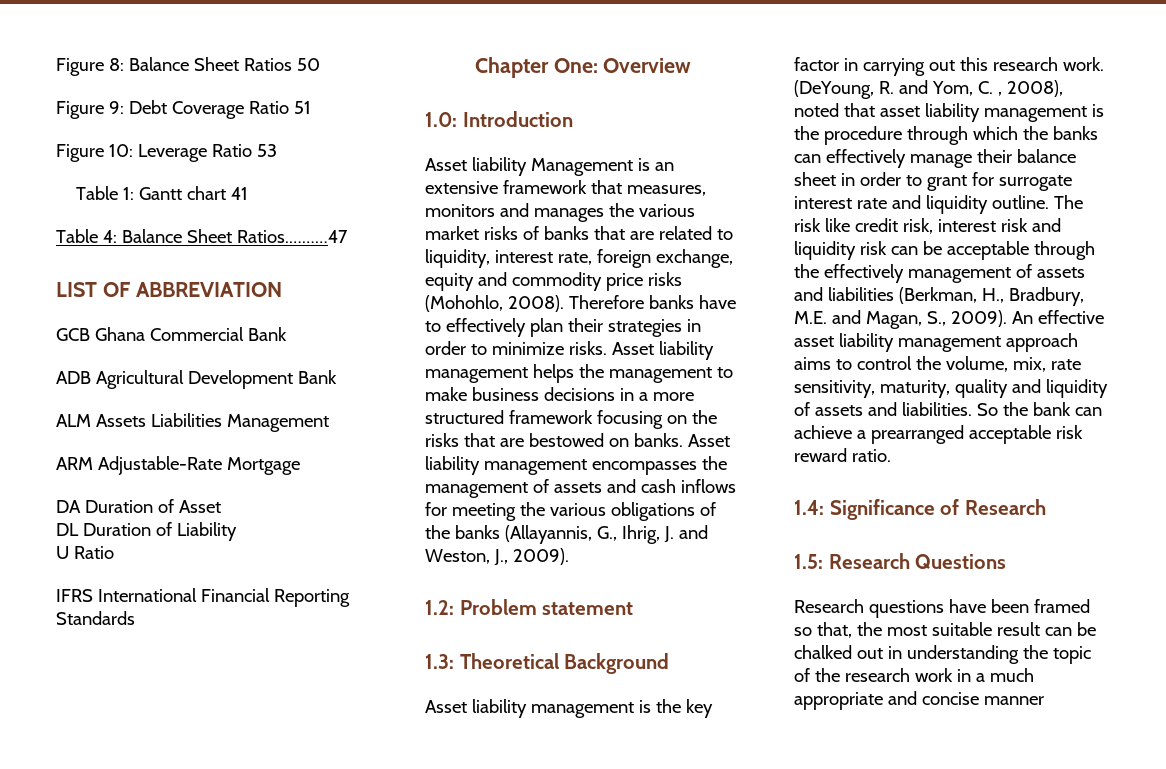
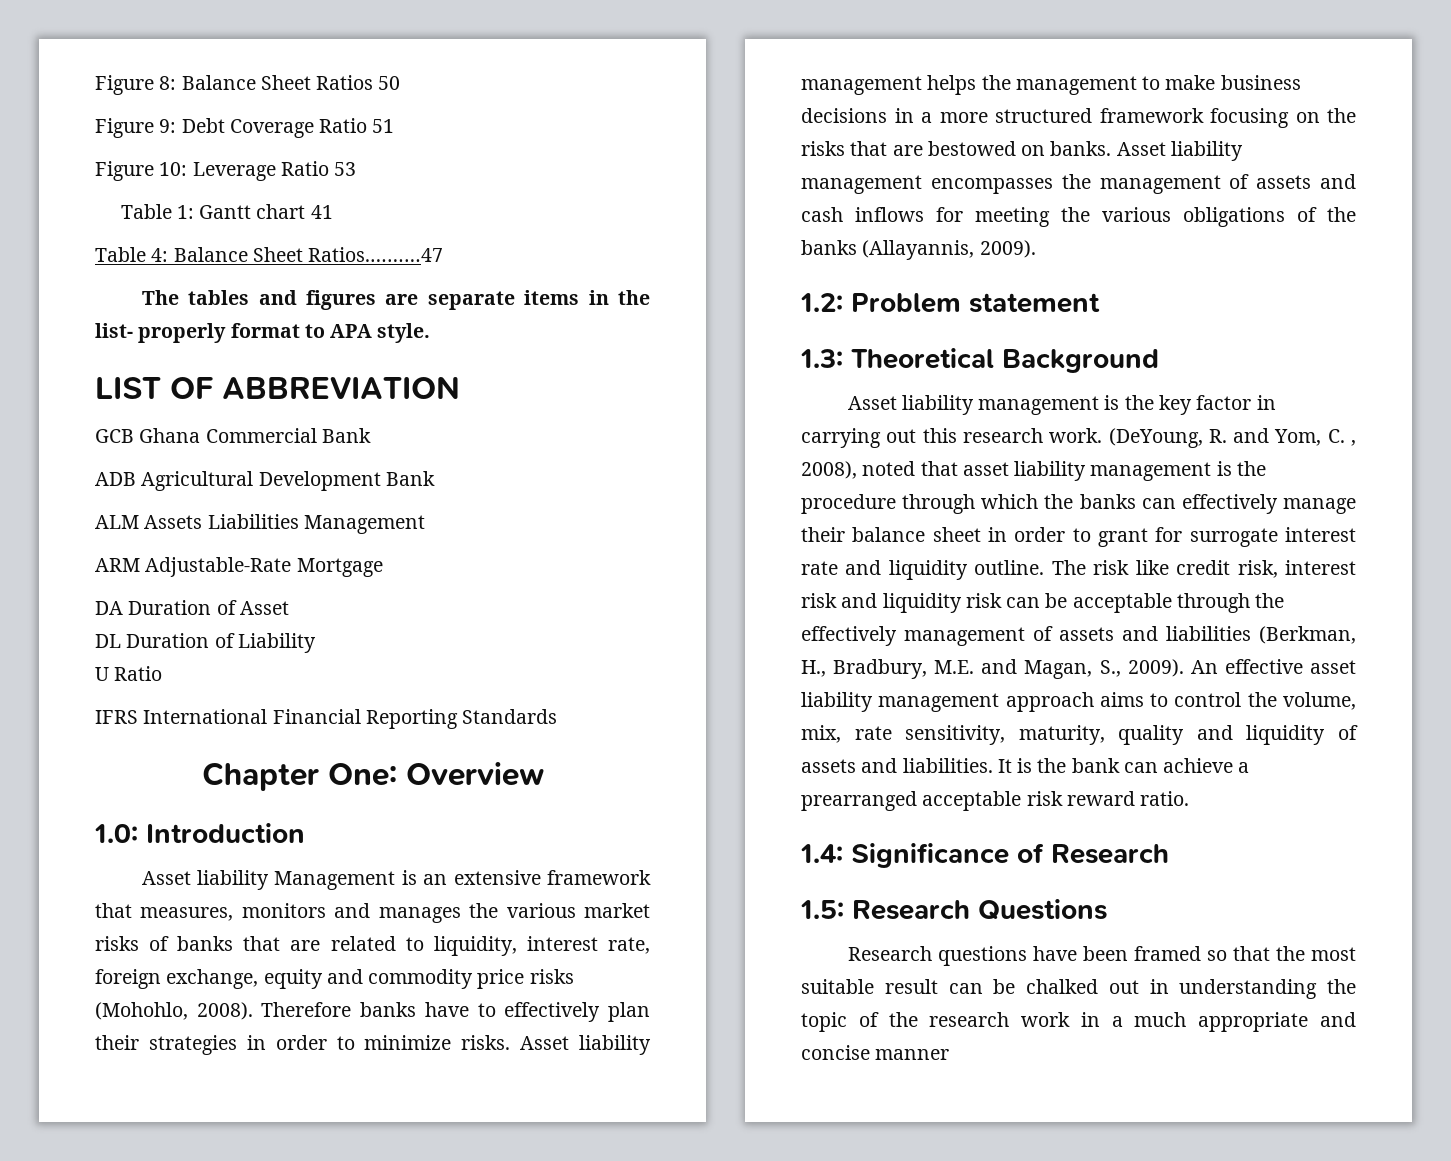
+ The tables and figures are separate items in the list- properly format to APA style.
- Asset liability management encompasses the management of assets and cash inflows for meeting the various obligations of the banks (Allayannis, G., Ihrig, J. and Weston, J., 2009).
+ Asset liability management encompasses the management of assets and cash inflows for meeting the various obligations of the banks (Allayannis, 2009).
- So the bank can achieve a prearranged acceptable risk reward ratio.
+ It is the bank can achieve a prearranged acceptable risk reward ratio.
- Research questions have been framed so that, the most suitable result can be chalked out in understanding the topic of the research work in a much appropriate and concise manner
+ Research questions have been framed so that the most suitable result can be chalked out in understanding the topic of the research work in a much appropriate and concise manner

